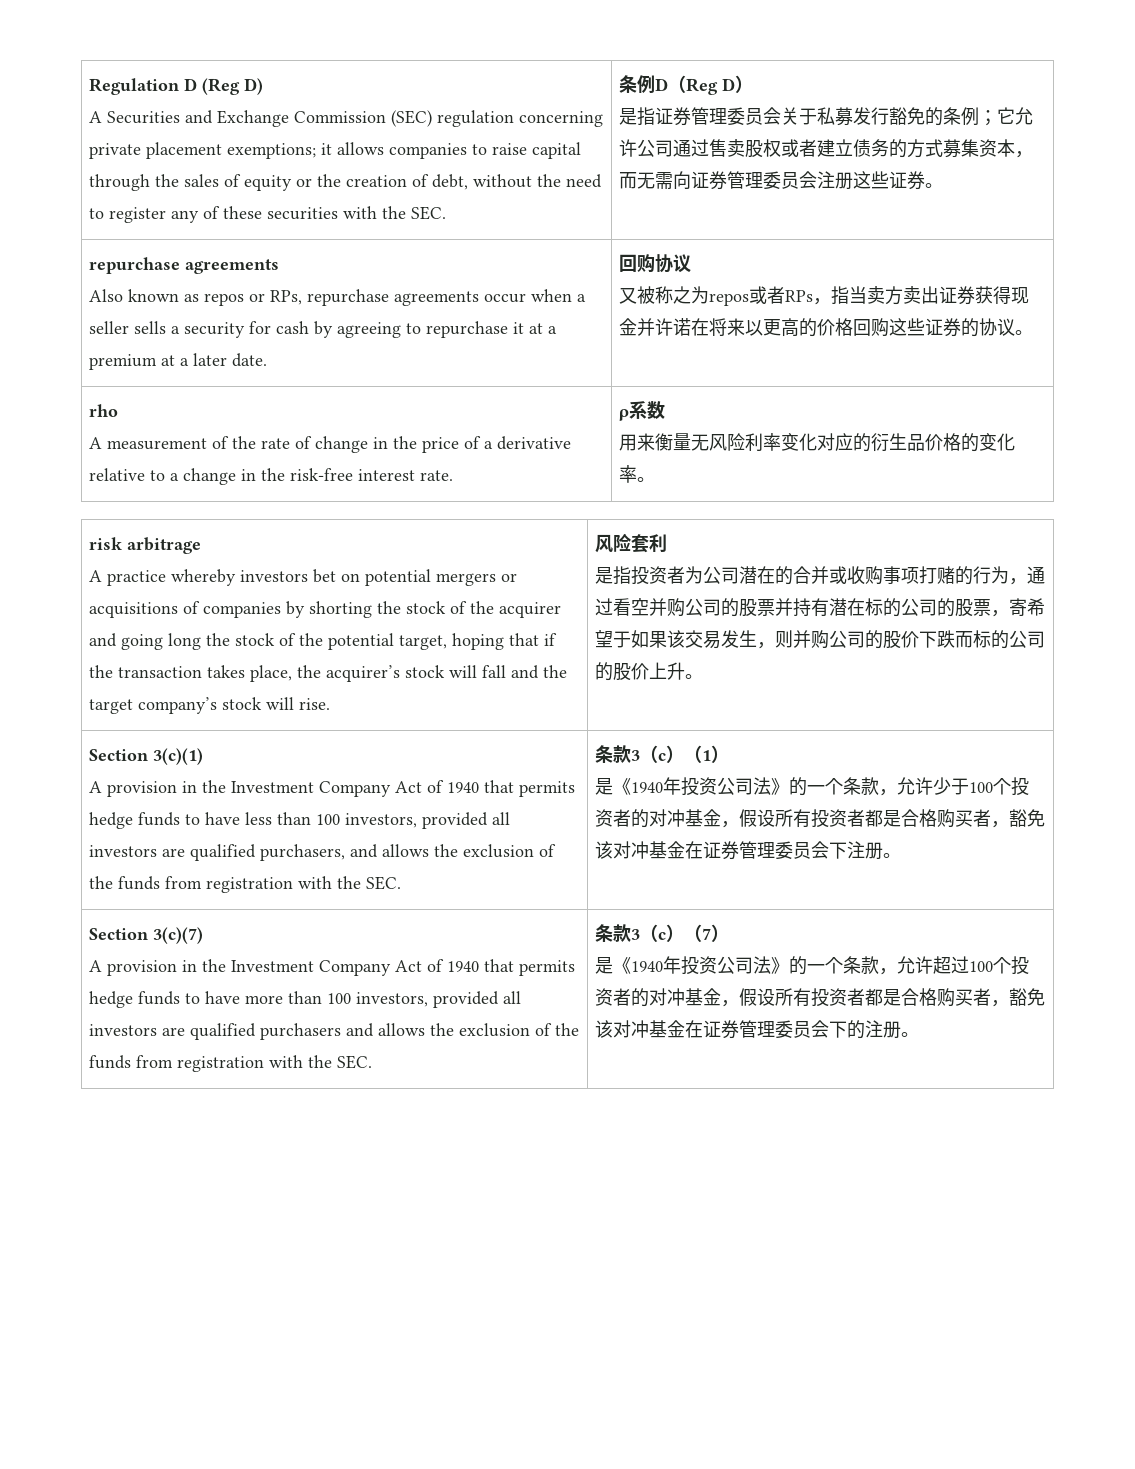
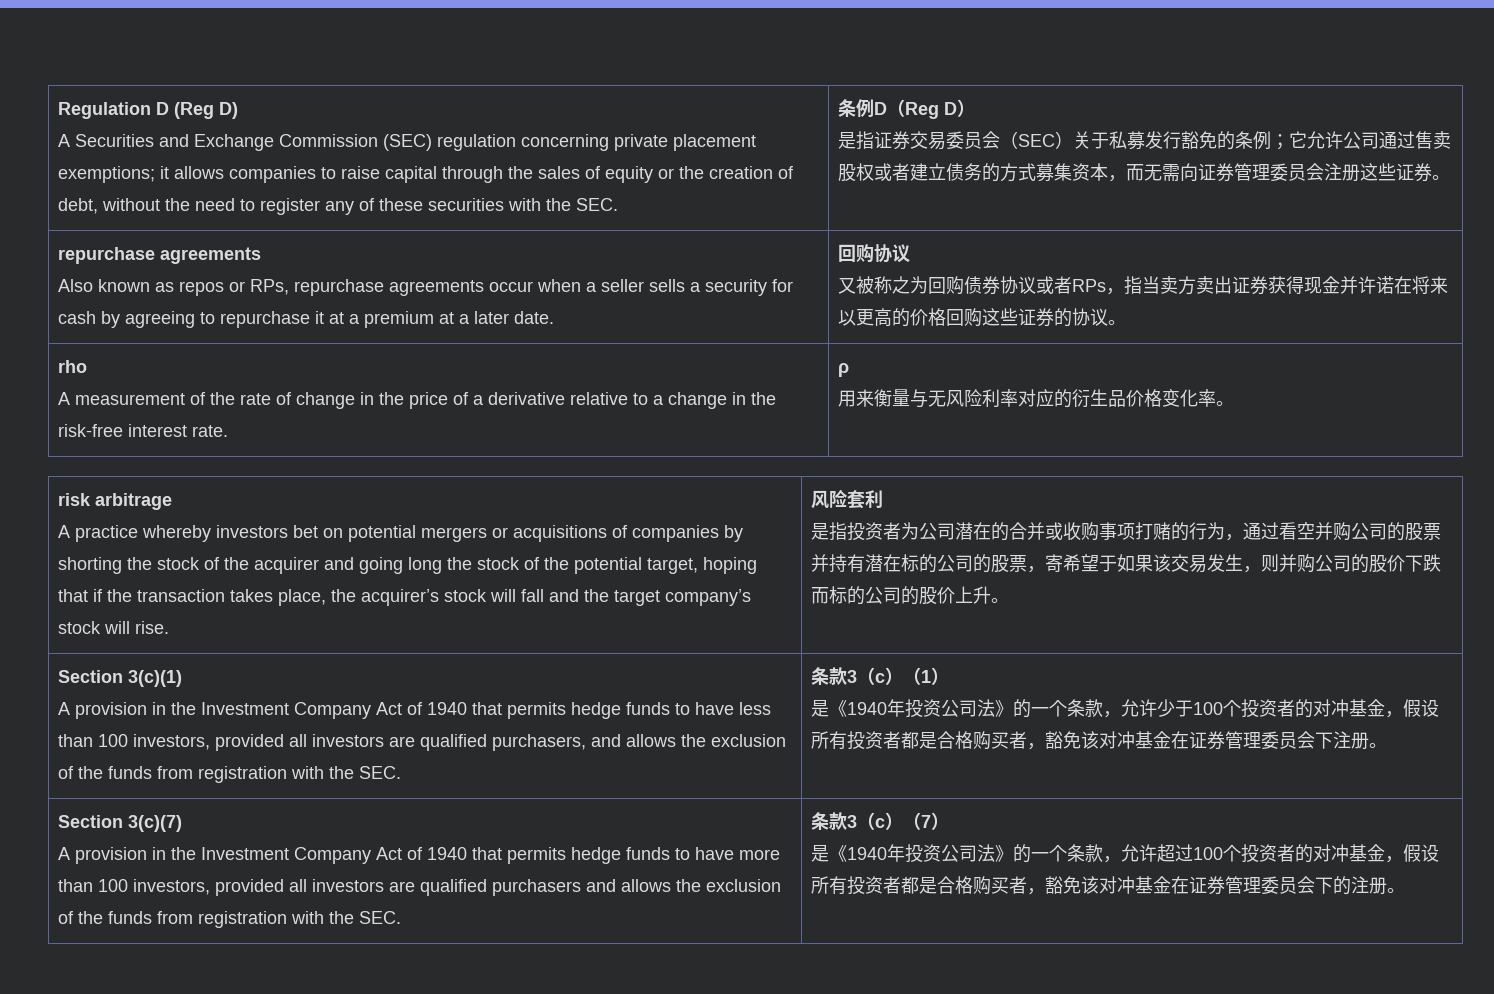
- 是指证券管理委员会关于私募发行豁免的条例；它允许公司通过售卖股权或者建立债务的方式募集资本，而无需向证券管理委员会注册这些证券。
+ 是指证券交易委员会（SEC）关于私募发行豁免的条例；它允许公司通过售卖股权或者建立债务的方式募集资本，而无需向证券管理委员会注册这些证券。
- 又被称之为repos或者RPs，指当卖方卖出证券获得现金并许诺在将来以更高的价格回购这些证券的协议。
+ 又被称之为回购债券协议或者RPs，指当卖方卖出证券获得现金并许诺在将来以更高的价格回购这些证券的协议。
  rho
- A measurement of the rate of change in the price of a derivative relative to a change in the risk-free interest rate. | ρ系数
- 用来衡量无风险利率变化对应的衍生品价格的变化率。
+ A measurement of the rate of change in the price of a derivative relative to a change in the risk-free interest rate. | ρ
+ 用来衡量与无风险利率对应的衍生品价格变化率。

